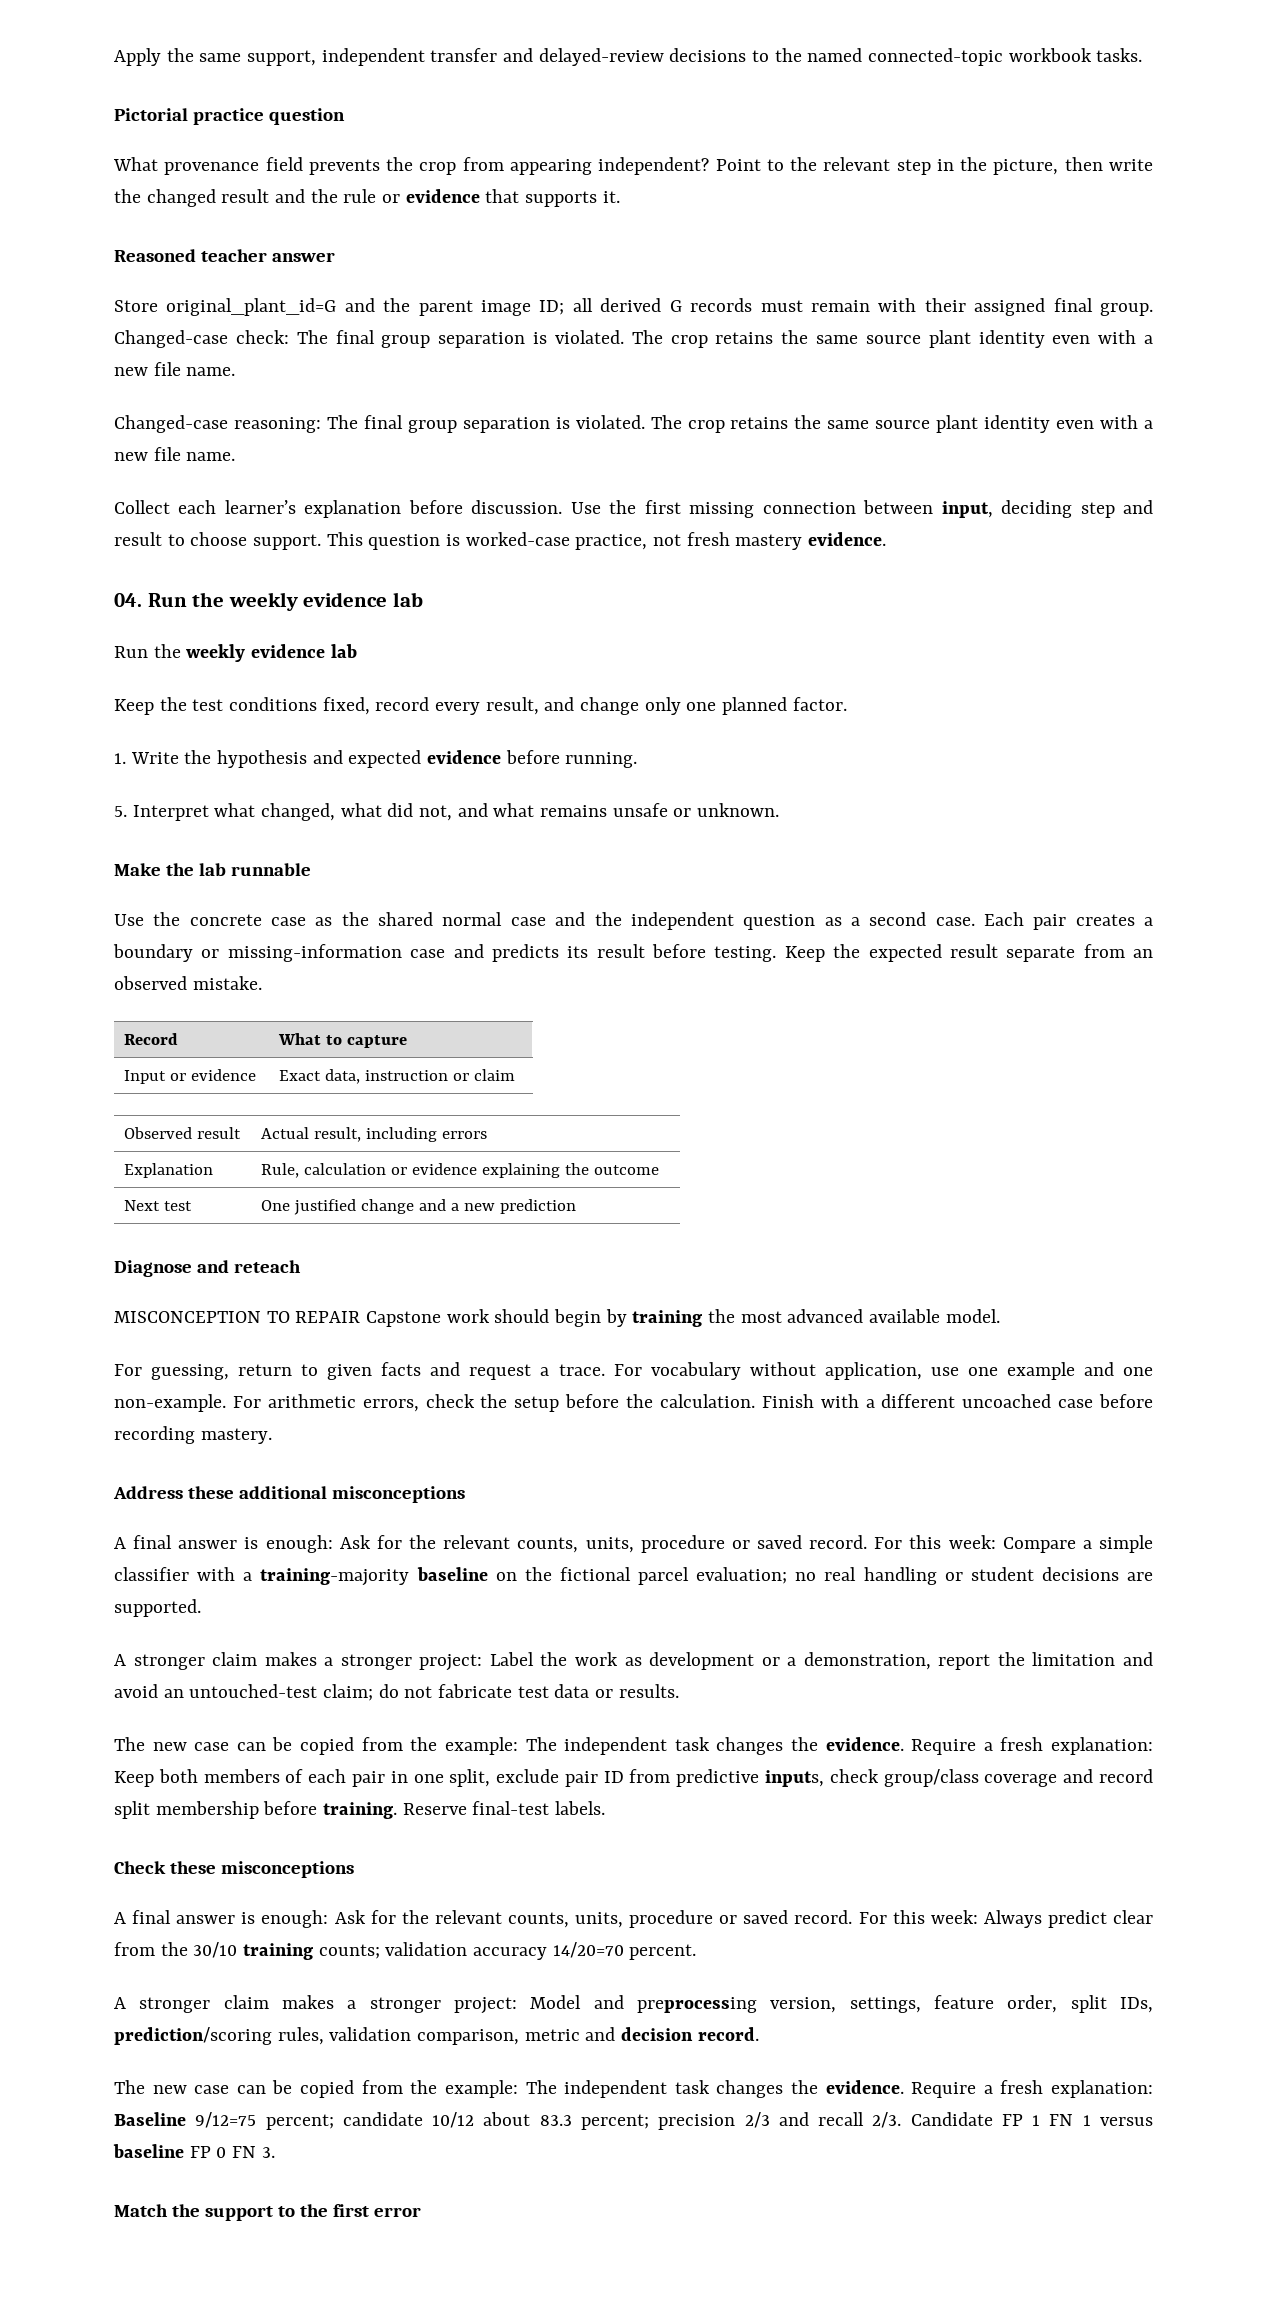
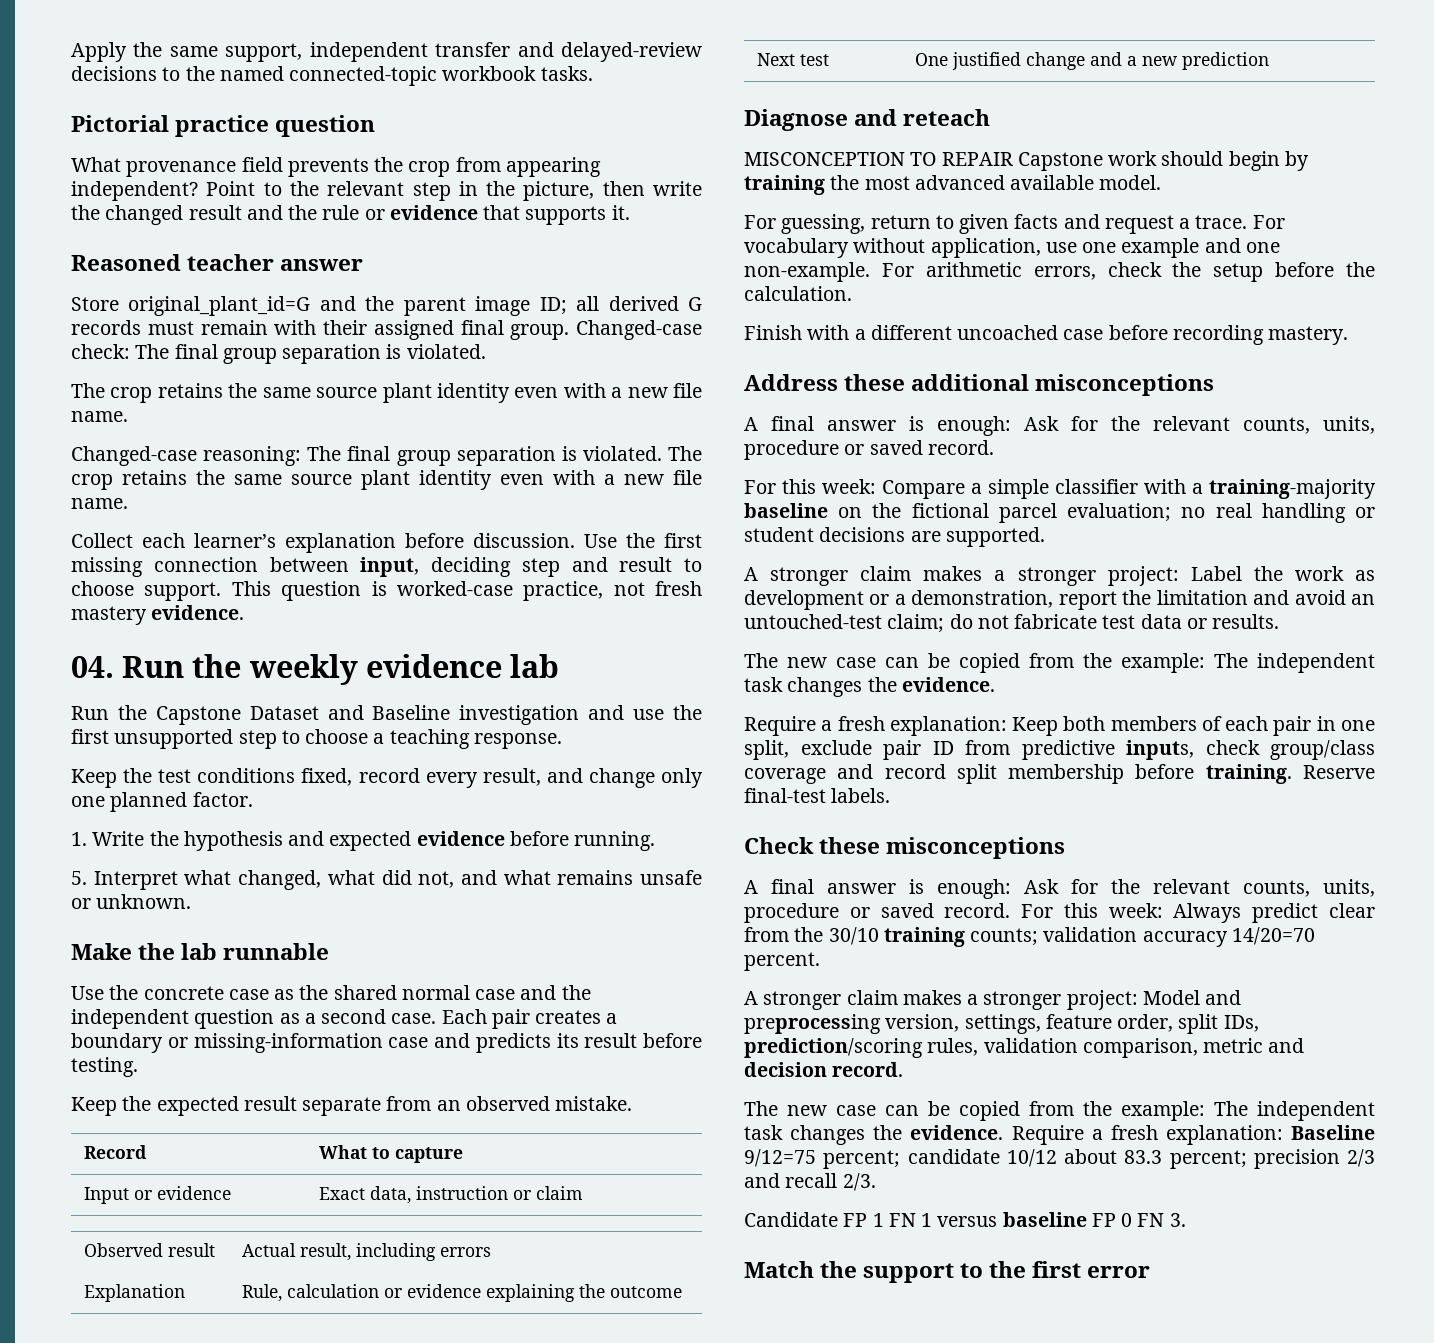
- Changed-case check: The final group separation is violated. The crop retains the same source plant identity even with a new file name.
+ Changed-case check: The final group separation is violated.
+ The crop retains the same source plant identity even with a new file name.
  04. Run the weekly evidence lab
- Run the weekly evidence lab
+ Run the Capstone Dataset and Baseline investigation and use the first unsupported step to choose a teaching response.
- Each pair creates a boundary or missing-information case and predicts its result before testing. Keep the expected result separate from an observed mistake.
+ Each pair creates a boundary or missing-information case and predicts its result before testing.
+ Keep the expected result separate from an observed mistake.
- For arithmetic errors, check the setup before the calculation. Finish with a different uncoached case before recording mastery.
+ For arithmetic errors, check the setup before the calculation.
+ Finish with a different uncoached case before recording mastery.
  Address these additional misconceptions
- A final answer is enough: Ask for the relevant counts, units, procedure or saved record. For this week: Compare a simple classifier with a training-majority baseline on the fictional parcel evaluation; no real handling or student decisions are supported.
+ A final answer is enough: Ask for the relevant counts, units, procedure or saved record.
+ For this week: Compare a simple classifier with a training-majority baseline on the fictional parcel evaluation; no real handling or student decisions are supported.
  do not fabricate test data or results.
- The new case can be copied from the example: The independent task changes the evidence. Require a fresh explanation:
+ The new case can be copied from the example: The independent task changes the evidence.
+ Require a fresh explanation:
- Require a fresh explanation: Baseline 9/12=75 percent; candidate 10/12 about 83.3 percent; precision 2/3 and recall 2/3. Candidate FP 1 FN 1 versus baseline FP 0 FN 3.
+ Require a fresh explanation: Baseline 9/12=75 percent; candidate 10/12 about 83.3 percent; precision 2/3 and recall 2/3.
+ Candidate FP 1 FN 1 versus baseline FP 0 FN 3.

